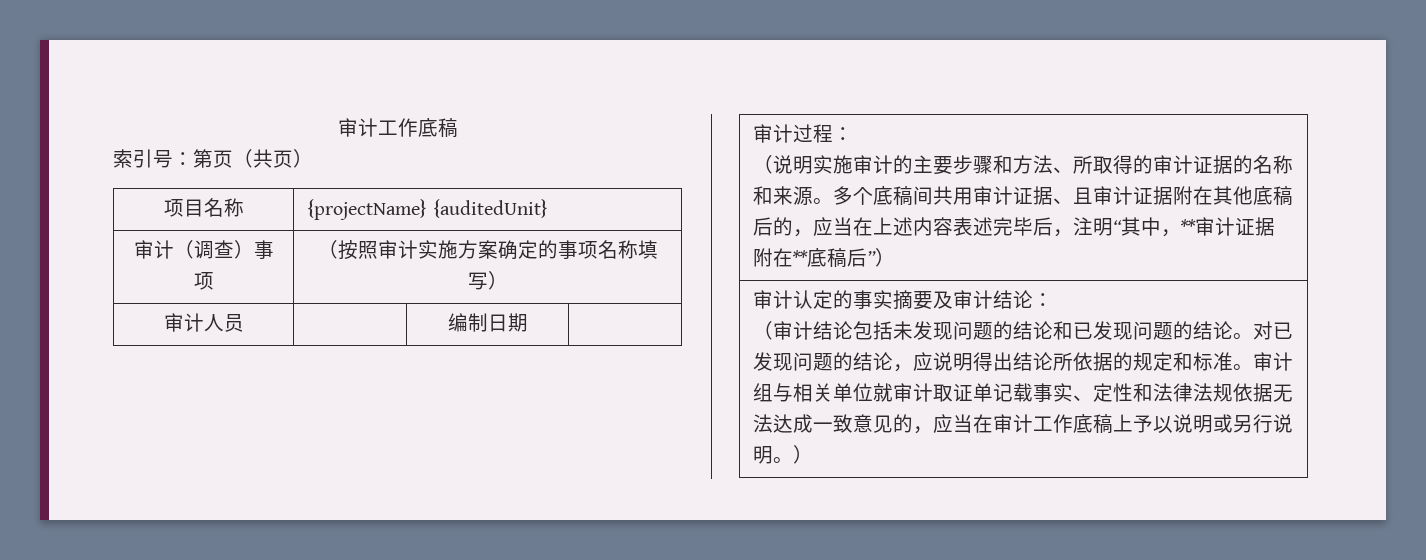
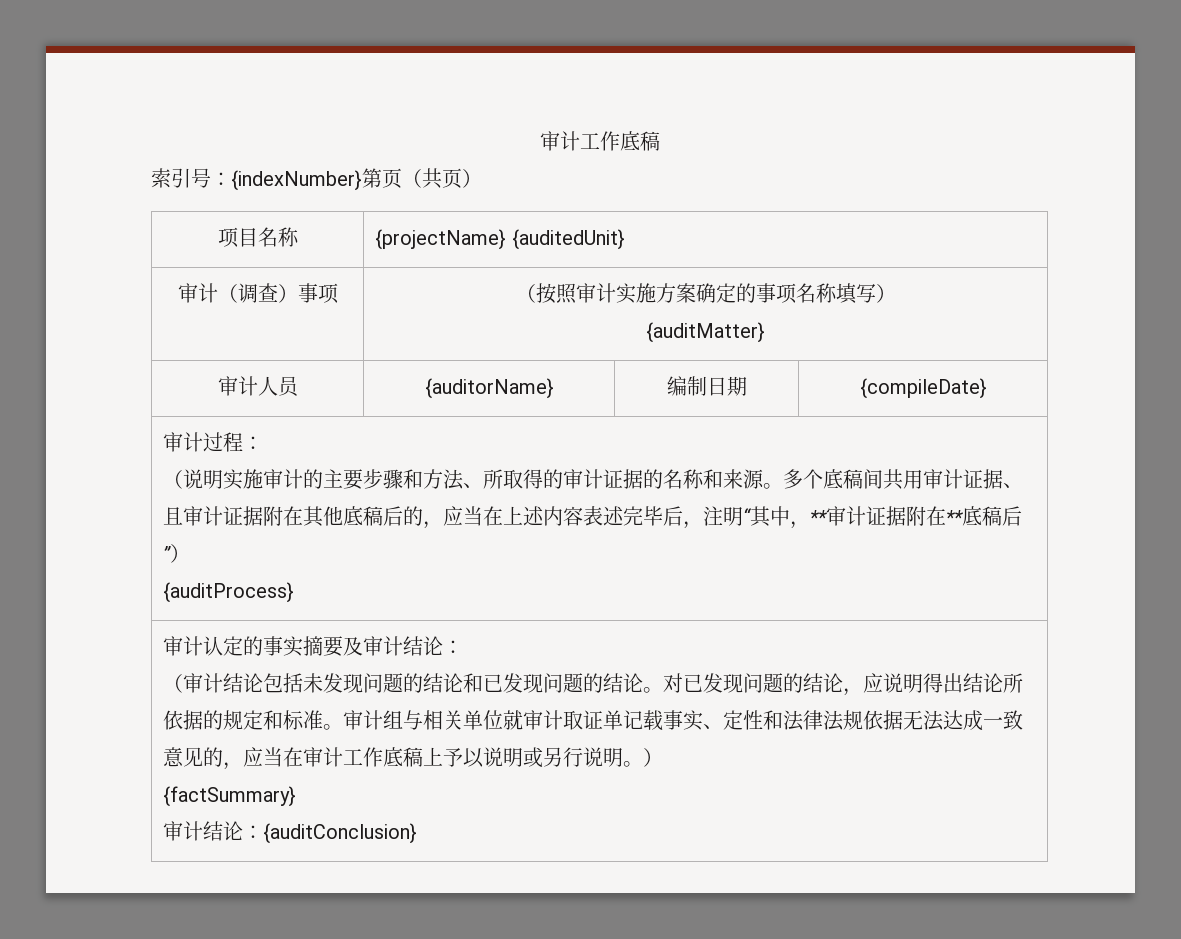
- 索引号：第页（共页）
+ 索引号：{indexNumber}第页（共页）
  审计（调查）事项 | （按照审计实施方案确定的事项名称填写）
+ {auditMatter}
- 审计人员 | | 编制日期 |
+ 审计人员 | {auditorName} | 编制日期 | {compileDate}
+ {auditProcess}
+ {factSummary}
+ 审计结论：{auditConclusion}

